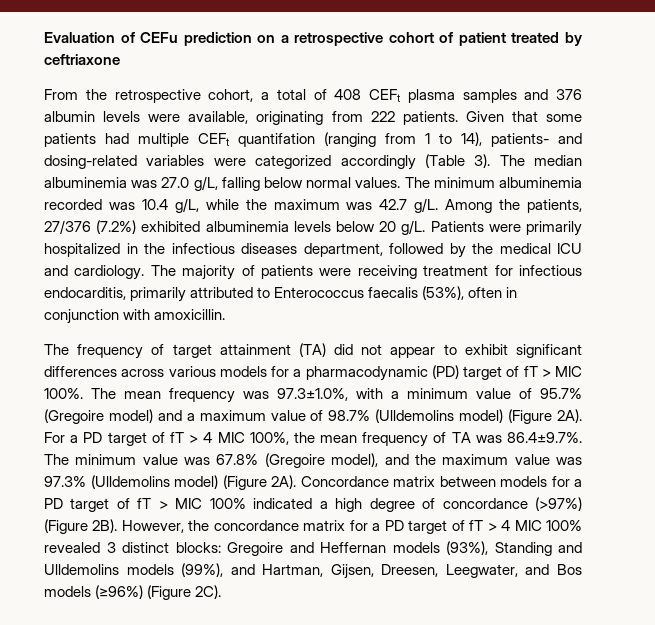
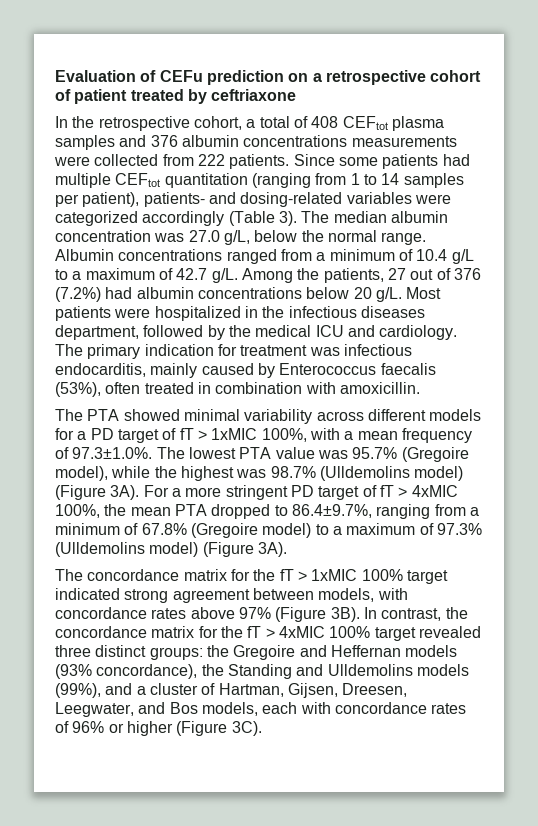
- From the retrospective cohort, a total of 408 CEFt plasma samples and 376 albumin levels were available, originating from 222 patients.
+ In the retrospective cohort, a total of 408 CEFtot plasma samples and 376 albumin concentrations measurements were collected from 222 patients.
- Given that some patients had multiple CEFt quantifation (ranging from 1 to 14), patients- and dosing-related variables were categorized accordingly (Table 3).
+ Since some patients had multiple CEFtot quantitation (ranging from 1 to 14 samples per patient), patients- and dosing-related variables were categorized accordingly (Table 3).
- The median albuminemia was 27.0 g/L, falling below normal values. The minimum albuminemia recorded was 10.4 g/L, while the maximum was 42.7 g/L.
+ The median albumin concentration was 27.0 g/L, below the normal range. Albumin concentrations ranged from a minimum of 10.4 g/L to a maximum of 42.7 g/L.
- Among the patients, 27/376 (7.2%) exhibited albuminemia levels below 20 g/L. Patients were primarily hospitalized in the infectious diseases department, followed by the medical ICU and cardiology.
+ Among the patients, 27 out of 376 (7.2%) had albumin concentrations below 20 g/L. Most patients were hospitalized in the infectious diseases department, followed by the medical ICU and cardiology.
- The majority of patients were receiving treatment for infectious endocarditis, primarily attributed to Enterococcus faecalis (53%), often in conjunction with amoxicillin.
+ The primary indication for treatment was infectious endocarditis, mainly caused by Enterococcus faecalis (53%), often treated in combination with amoxicillin.
- The frequency of target attainment (TA) did not appear to exhibit significant differences across various models for a pharmacodynamic (PD) target of fT > MIC 100%. The mean frequency was 97.3±1.0%, with a minimum value of 95.7% (Gregoire model) and a maximum value of 98.7% (Ulldemolins model) (Figure 2A). For a PD target of fT > 4 MIC 100%, the mean frequency of TA was 86.4±9.7%. The minimum value was 67.8% (Gregoire model), and the maximum value was 97.3% (Ulldemolins model) (Figure 2A). Concordance matrix between models for a PD target of fT > MIC 100% indicated a high degree of concordance (>97%) (Figure 2B). However, the concordance matrix for a PD target of fT > 4 MIC 100% revealed 3 distinct blocks: Gregoire and Heffernan models (93%), Standing and Ulldemolins models (99%), and Hartman, Gijsen, Dreesen, Leegwater, and Bos models (≥96%) (Figure 2C).
+ The PTA showed minimal variability across different models for a PD target of fT > 1xMIC 100%, with a mean frequency of 97.3±1.0%. The lowest PTA value was 95.7% (Gregoire model), while the highest was 98.7% (Ulldemolins model) (Figure 3A). For a more stringent PD target of fT > 4xMIC 100%, the mean PTA dropped to 86.4±9.7%, ranging from a minimum of 67.8% (Gregoire model) to a maximum of 97.3% (Ulldemolins model) (Figure 3A).
+ The concordance matrix for the fT > 1xMIC 100% target indicated strong agreement between models, with concordance rates above 97% (Figure 3B). In contrast, the concordance matrix for the fT > 4xMIC 100% target revealed three distinct groups: the Gregoire and Heffernan models (93% concordance), the Standing and Ulldemolins models (99%), and a cluster of Hartman, Gijsen, Dreesen, Leegwater, and Bos models, each with concordance rates of 96% or higher (Figure 3C).

